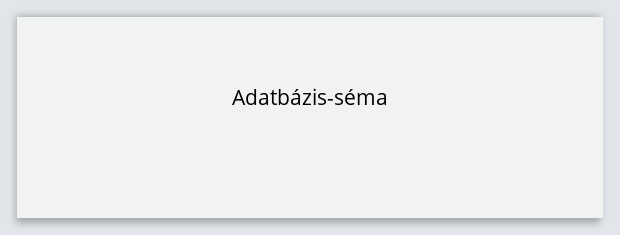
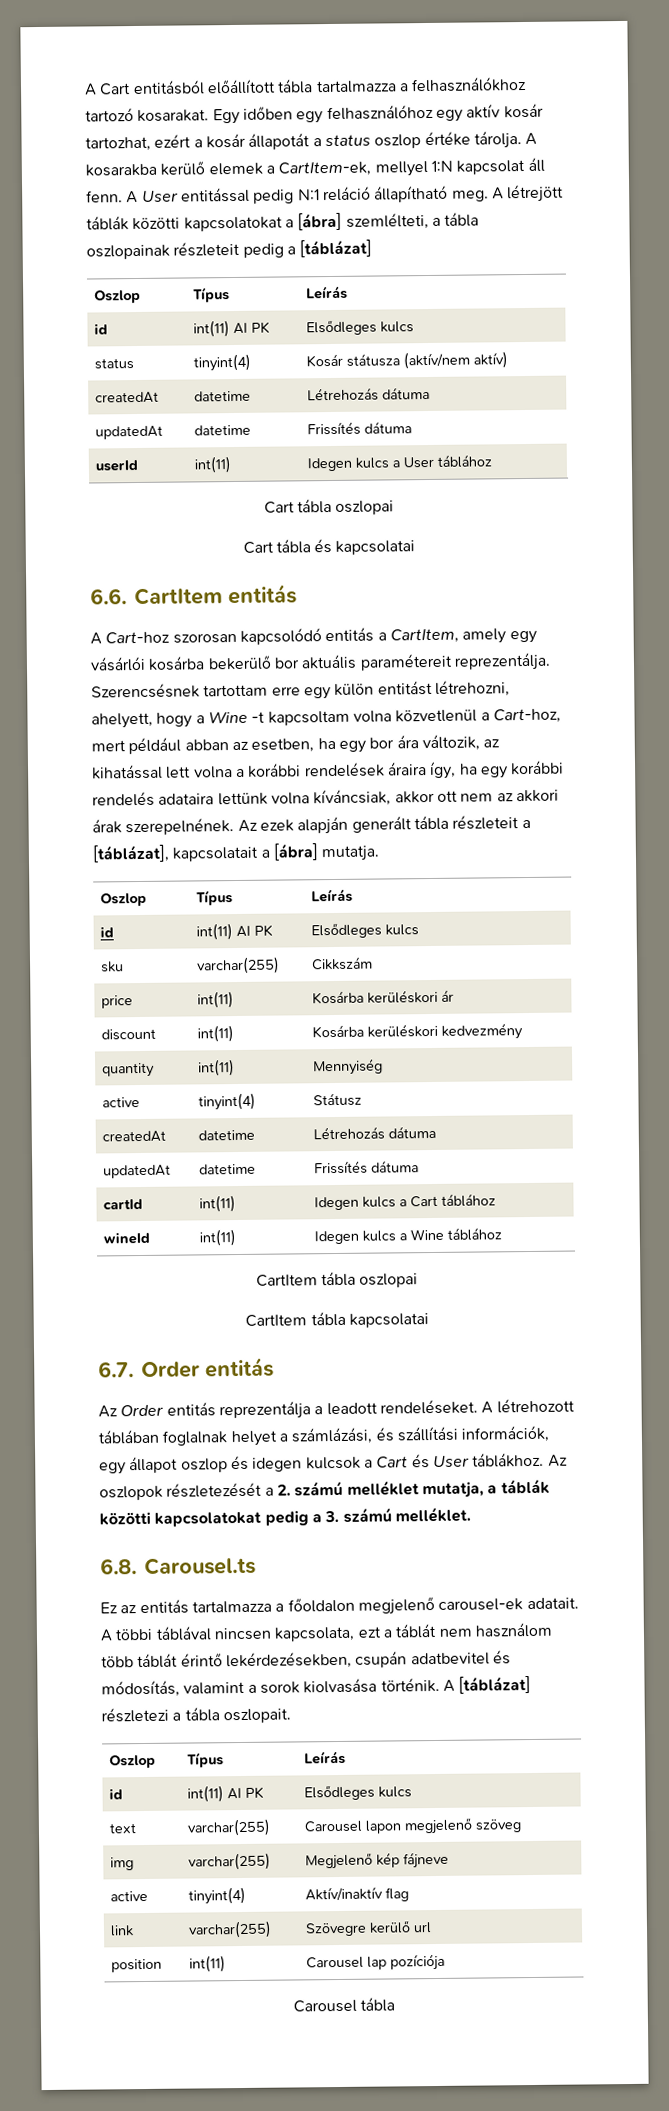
- Adatbázis-séma
+ A Cart entitásból előállított tábla tartalmazza a felhasználókhoz tartozó kosarakat. Egy időben egy felhasználóhoz egy aktív kosár tartozhat, ezért a kosár állapotát a status oszlop értéke tárolja. A kosarakba kerülő elemek a CartItem-ek, mellyel 1:N kapcsolat áll fenn. A User entitással pedig N:1 reláció állapítható meg. A létrejött táblák közötti kapcsolatokat a [ábra] szemlélteti, a tábla oszlopainak részleteit pedig a [táblázat]
+ Oszlop | Típus | Leírás
+ id | int(11) AI PK | Elsődleges kulcs
+ status | tinyint(4) | Kosár státusza (aktív/nem aktív)
+ createdAt | datetime | Létrehozás dátuma
+ updatedAt | datetime | Frissítés dátuma
+ userId | int(11) | Idegen kulcs a User táblához
+ Cart tábla oszlopai
+ Cart tábla és kapcsolatai
+ 6.6. CartItem entitás
+ A Cart-hoz szorosan kapcsolódó entitás a CartItem, amely egy vásárlói kosárba bekerülő bor aktuális paramétereit reprezentálja. Szerencsésnek tartottam erre egy külön entitást létrehozni, ahelyett, hogy a Wine -t kapcsoltam volna közvetlenül a Cart-hoz, mert például abban az esetben, ha egy bor ára változik, az kihatással lett volna a korábbi rendelések áraira így, ha egy korábbi rendelés adataira lettünk volna kíváncsiak, akkor ott nem az akkori árak szerepelnének. Az ezek alapján generált tábla részleteit a [táblázat], kapcsolatait a [ábra] mutatja.
+ Oszlop | Típus | Leírás
+ id | int(11) AI PK | Elsődleges kulcs
+ sku | varchar(255) | Cikkszám
+ price | int(11) | Kosárba kerüléskori ár
+ discount | int(11) | Kosárba kerüléskori kedvezmény
+ quantity | int(11) | Mennyiség
+ active | tinyint(4) | Státusz
+ createdAt | datetime | Létrehozás dátuma
+ updatedAt | datetime | Frissítés dátuma
+ cartId | int(11) | Idegen kulcs a Cart táblához
+ wineId | int(11) | Idegen kulcs a Wine táblához
+ CartItem tábla oszlopai
+ CartItem tábla kapcsolatai
+ 6.7. Order entitás
+ Az Order entitás reprezentálja a leadott rendeléseket. A létrehozott táblában foglalnak helyet a számlázási, és szállítási információk, egy állapot oszlop és idegen kulcsok a Cart és User táblákhoz. Az oszlopok részletezését a 2. számú melléklet mutatja, a táblák közötti kapcsolatokat pedig a 3. számú melléklet.
+ 6.8. Carousel.ts
+ Ez az entitás tartalmazza a főoldalon megjelenő carousel-ek adatait. A többi táblával nincsen kapcsolata, ezt a táblát nem használom több táblát érintő lekérdezésekben, csupán adatbevitel és módosítás, valamint a sorok kiolvasása történik. A [táblázat] részletezi a tábla oszlopait.
+ Oszlop | Típus | Leírás
+ id | int(11) AI PK | Elsődleges kulcs
+ text | varchar(255) | Carousel lapon megjelenő szöveg
+ img | varchar(255) | Megjelenő kép fájneve
+ active | tinyint(4) | Aktív/inaktív flag
+ link | varchar(255) | Szövegre kerülő url
+ position | int(11) | Carousel lap pozíciója
+ Carousel tábla

